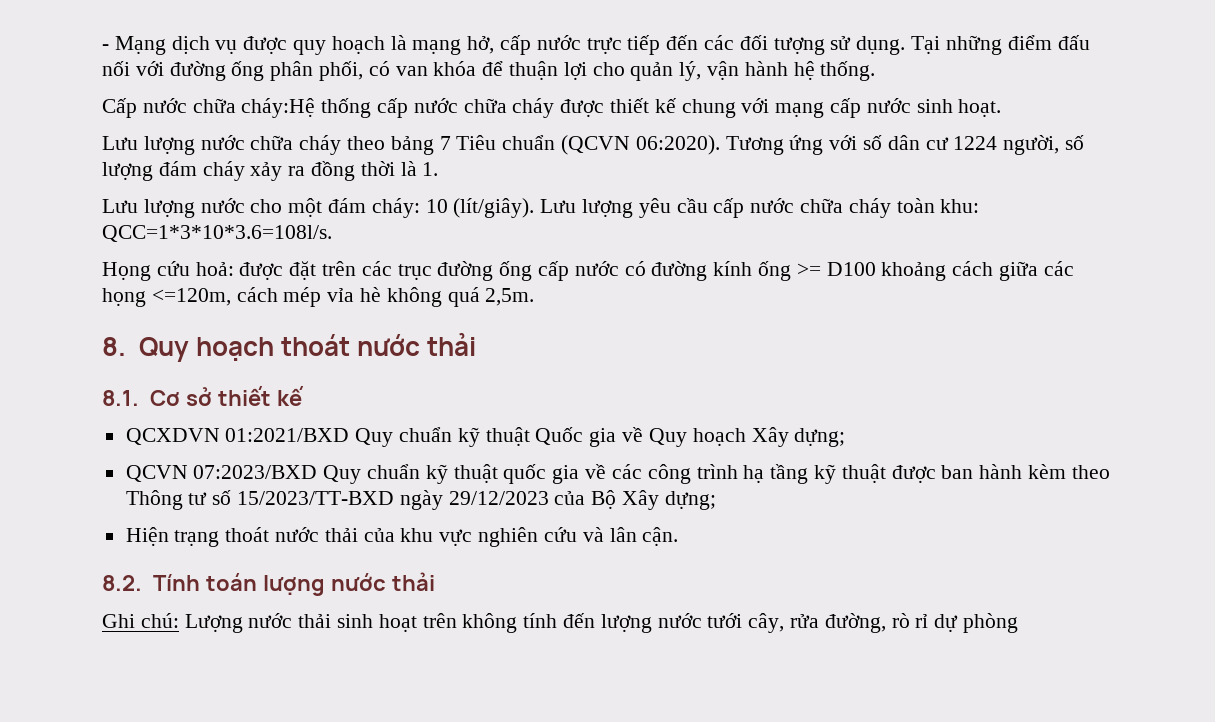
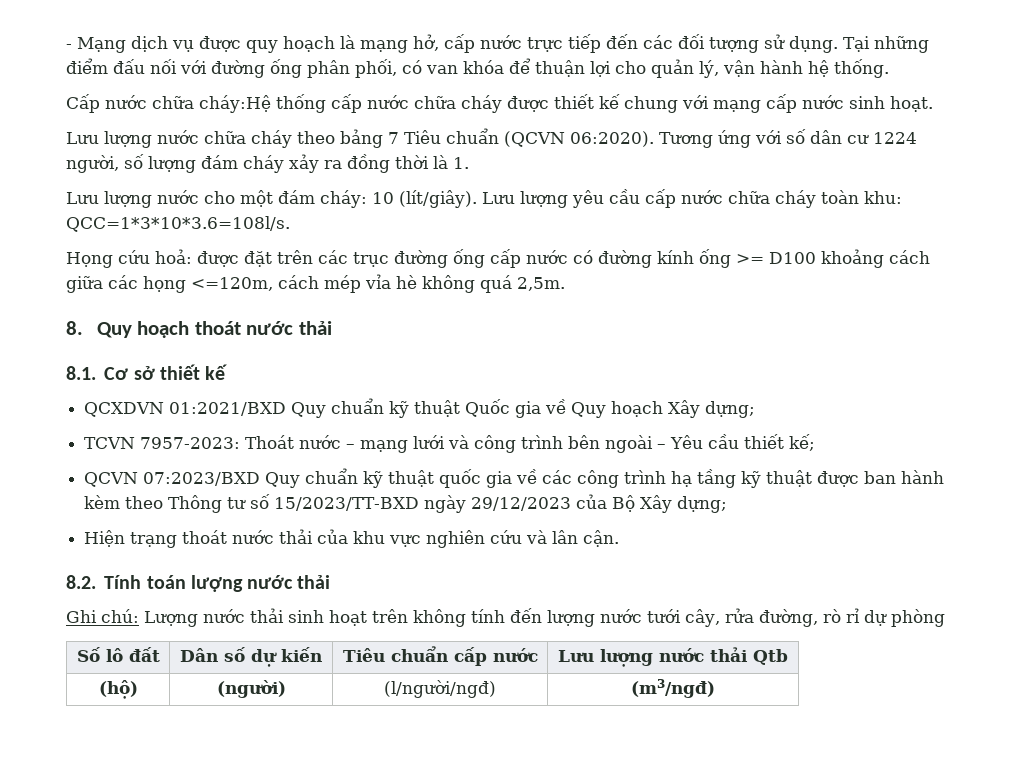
+ TCVN 7957-2023: Thoát nước – mạng lưới và công trình bên ngoài – Yêu cầu thiết kế;
+ Số lô đất | Dân số dự kiến | Tiêu chuẩn cấp nước | Lưu lượng nước thải Qtb
+ (hộ) | (người) | (l/người/ngđ) | (m3/ngđ)

